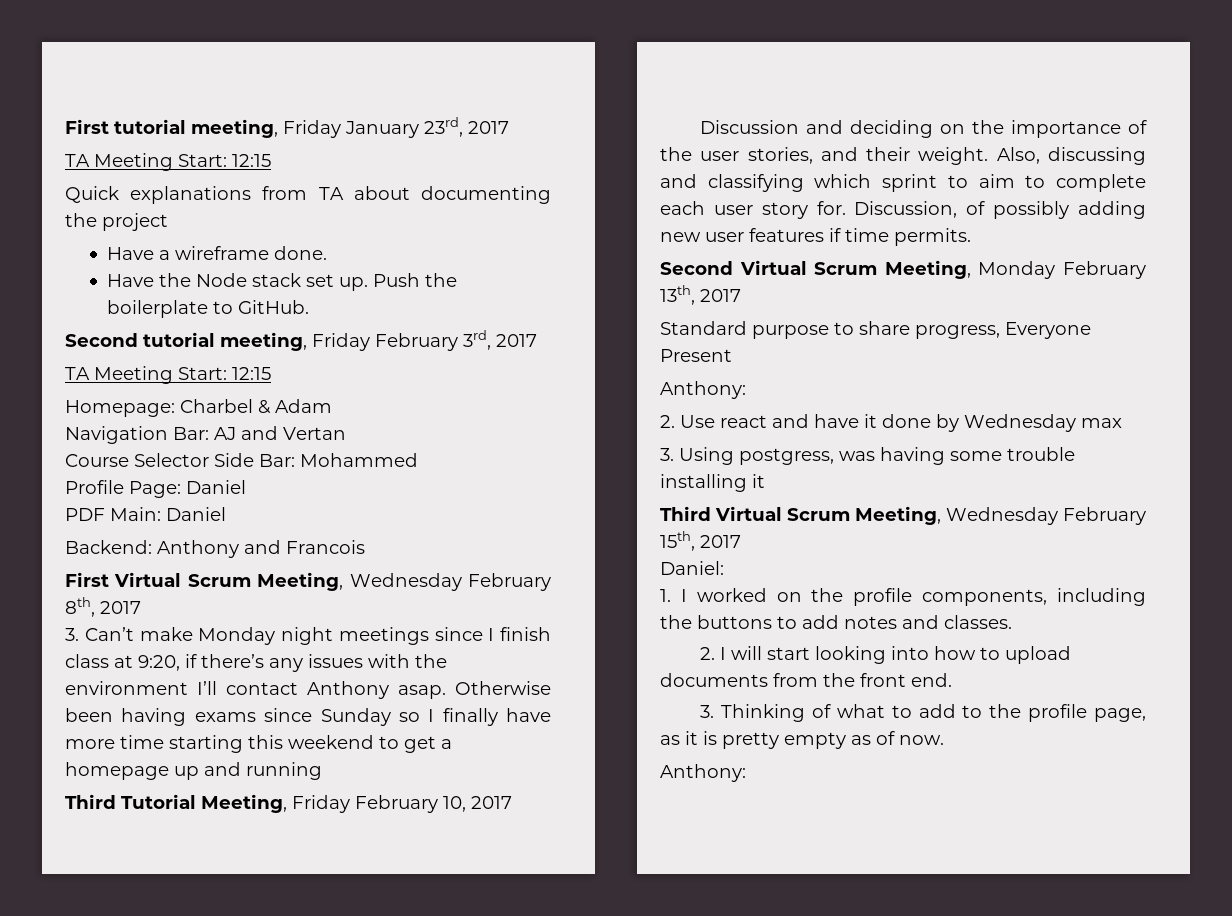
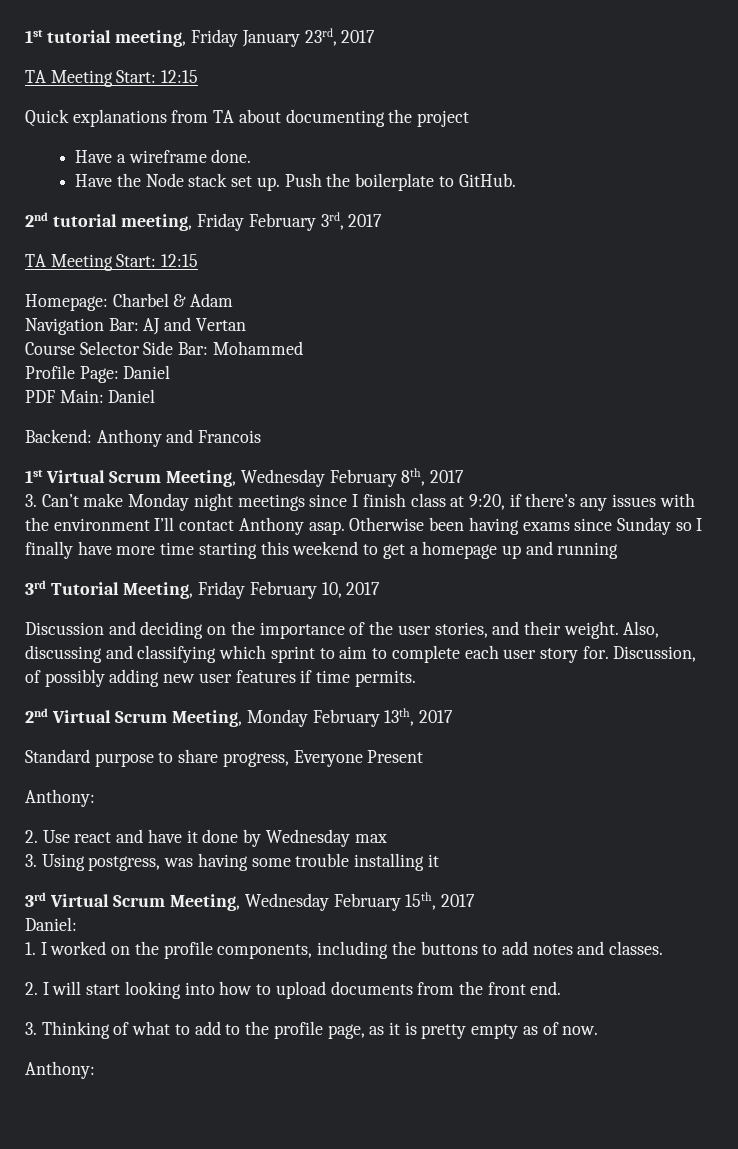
- First tutorial meeting, Friday January 23rd, 2017
+ 1st tutorial meeting, Friday January 23rd, 2017
- Second tutorial meeting, Friday February 3rd, 2017
+ 2nd tutorial meeting, Friday February 3rd, 2017
- First Virtual Scrum Meeting, Wednesday February 8th, 2017
+ 1st Virtual Scrum Meeting, Wednesday February 8th, 2017
- Third Tutorial Meeting, Friday February 10, 2017
+ 3rd Tutorial Meeting, Friday February 10, 2017
- Second Virtual Scrum Meeting, Monday February 13th, 2017
+ 2nd Virtual Scrum Meeting, Monday February 13th, 2017
- Third Virtual Scrum Meeting, Wednesday February 15th, 2017
+ 3rd Virtual Scrum Meeting, Wednesday February 15th, 2017

